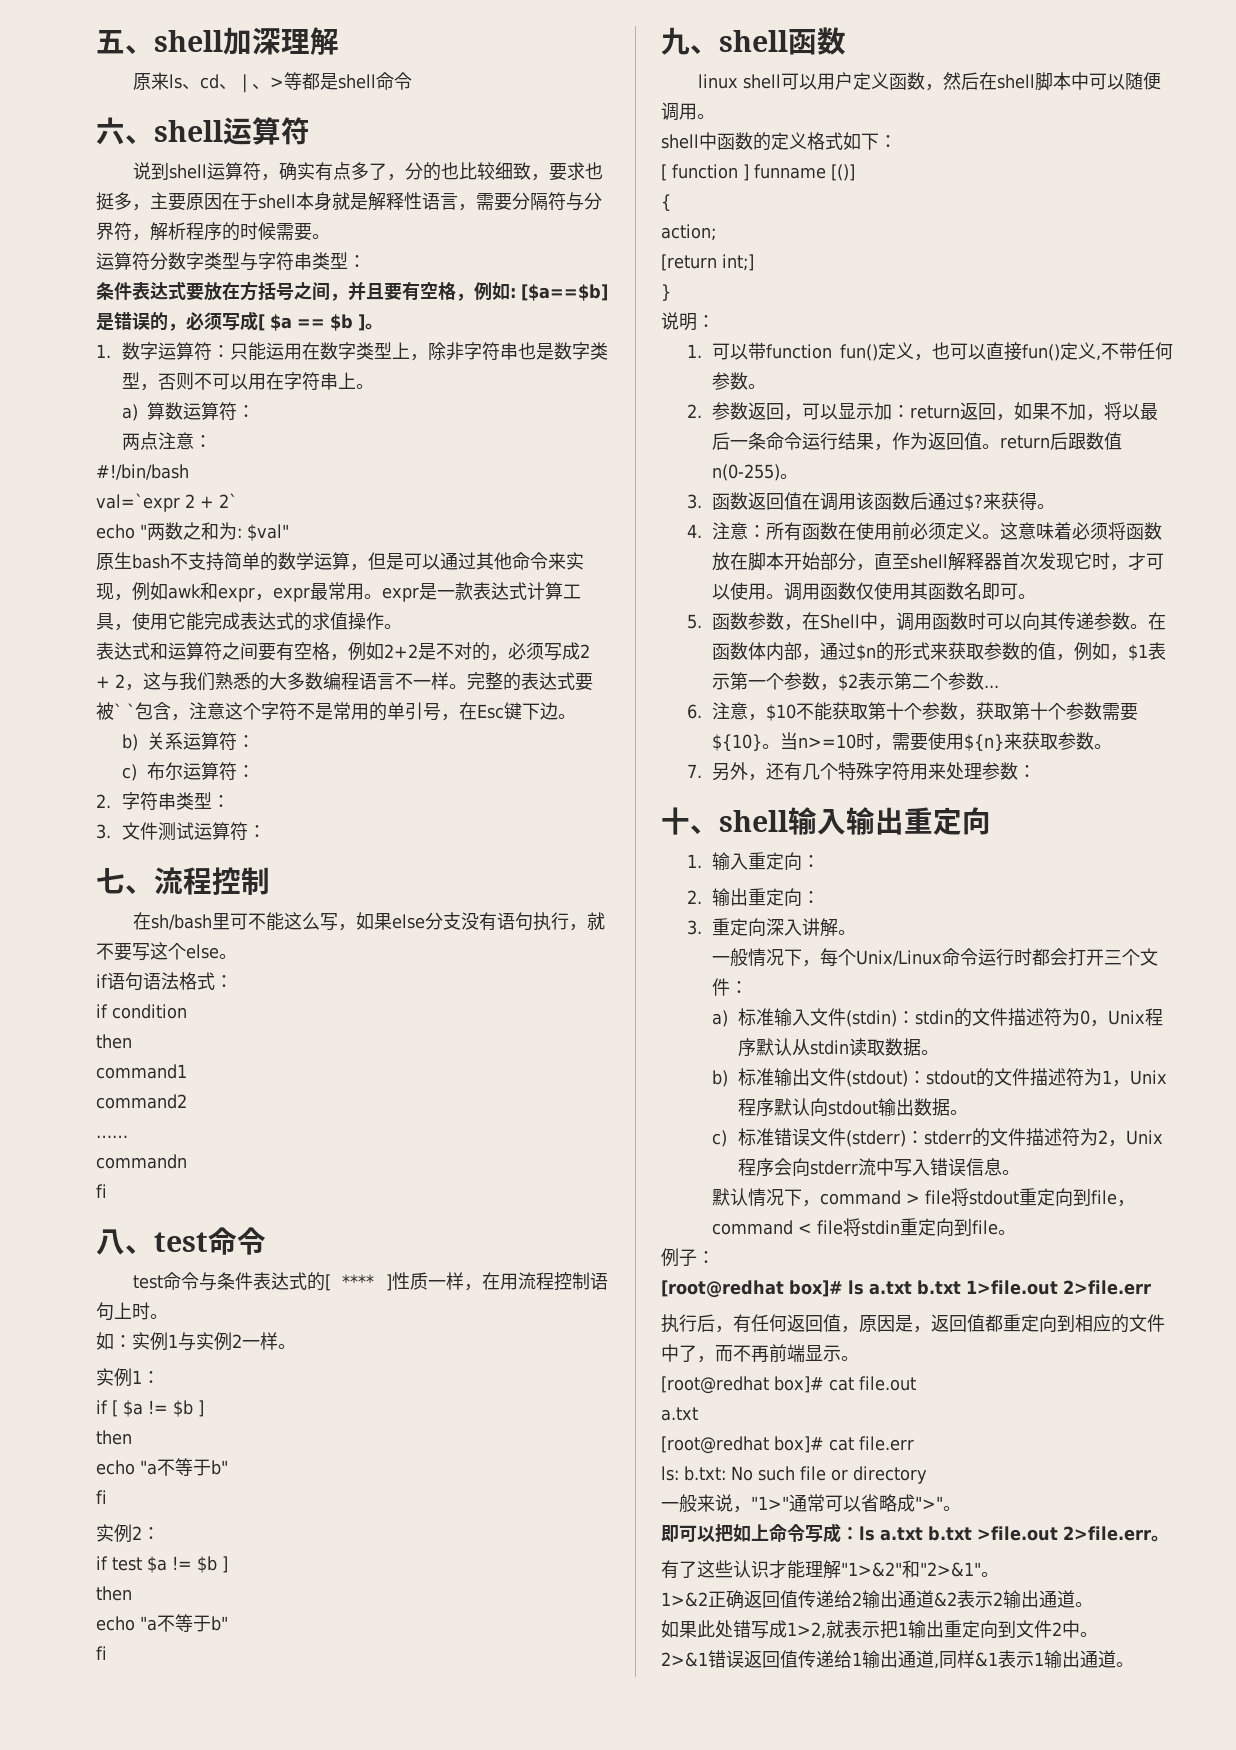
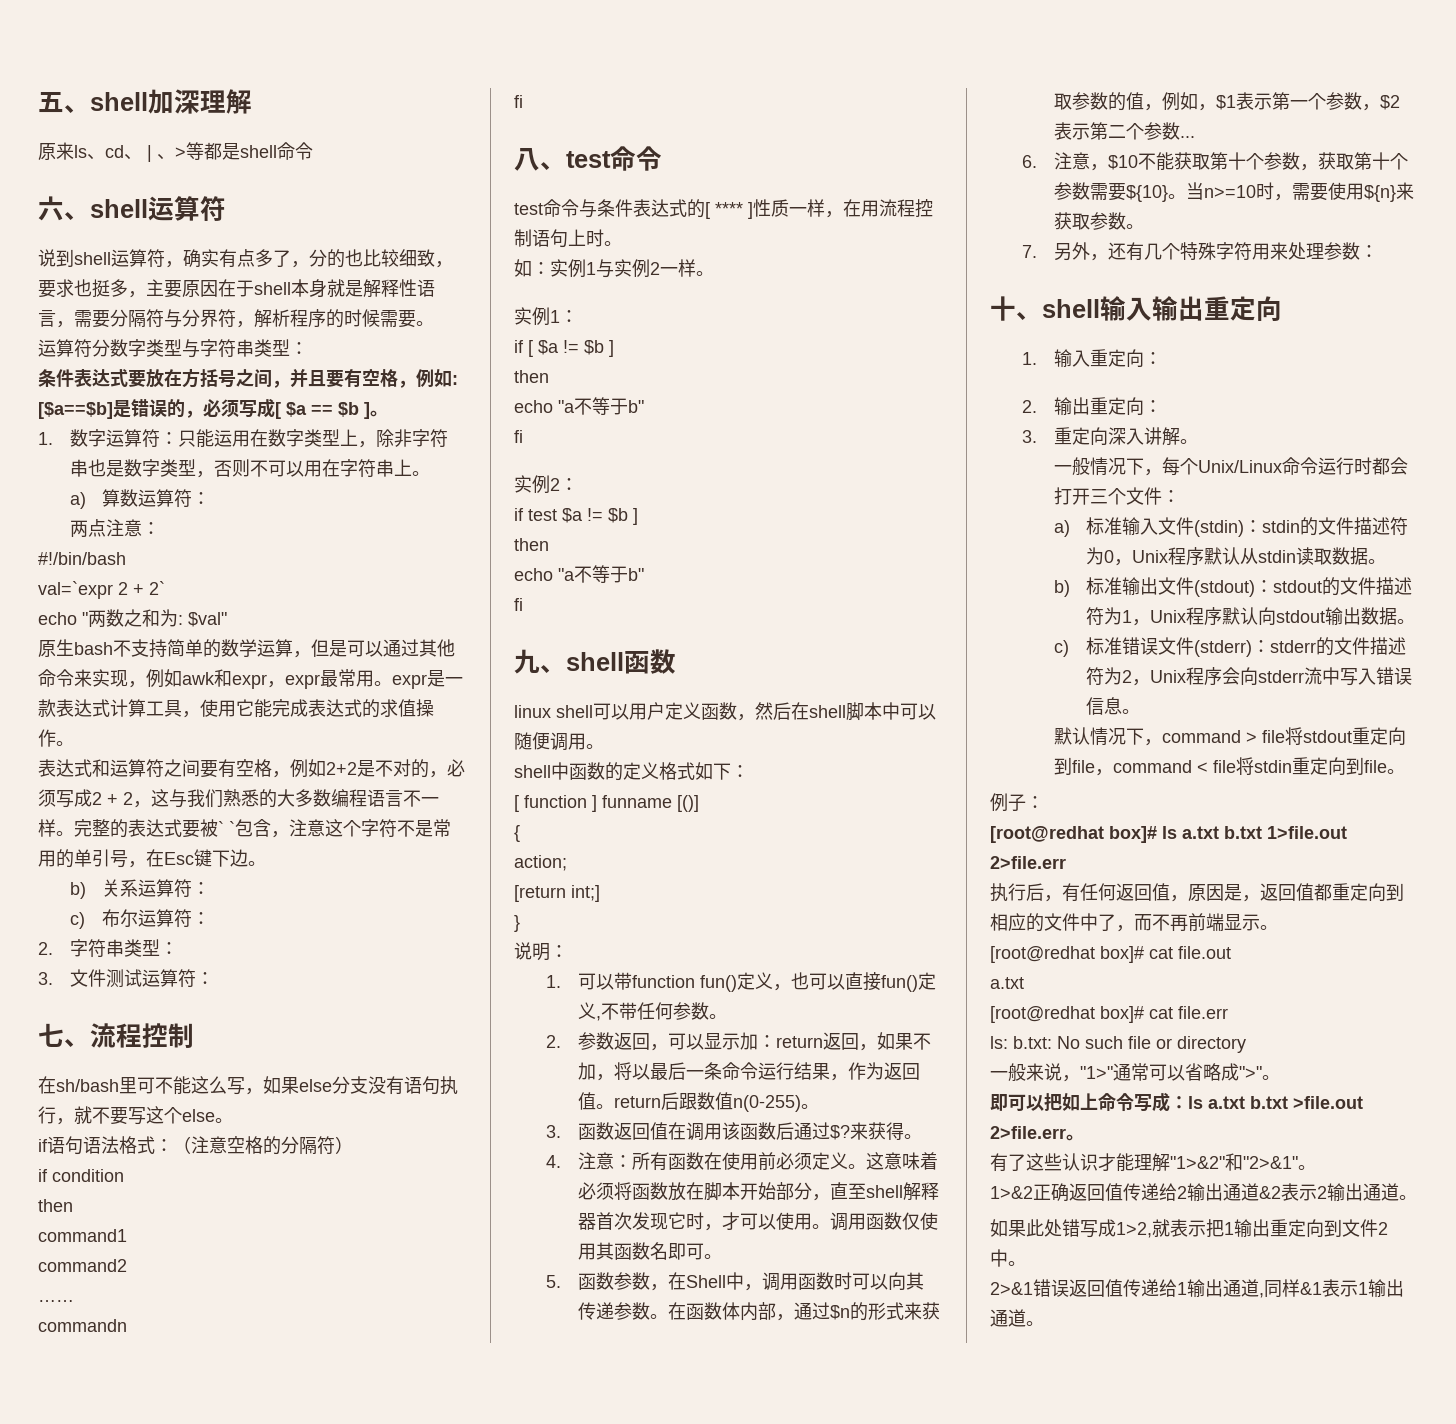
- if语句语法格式：
+ if语句语法格式：（注意空格的分隔符）

